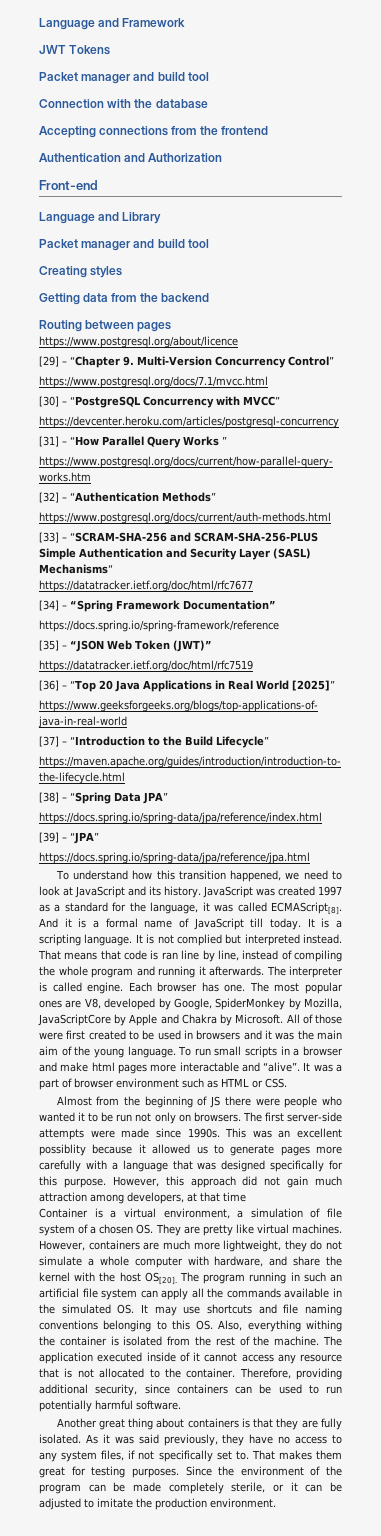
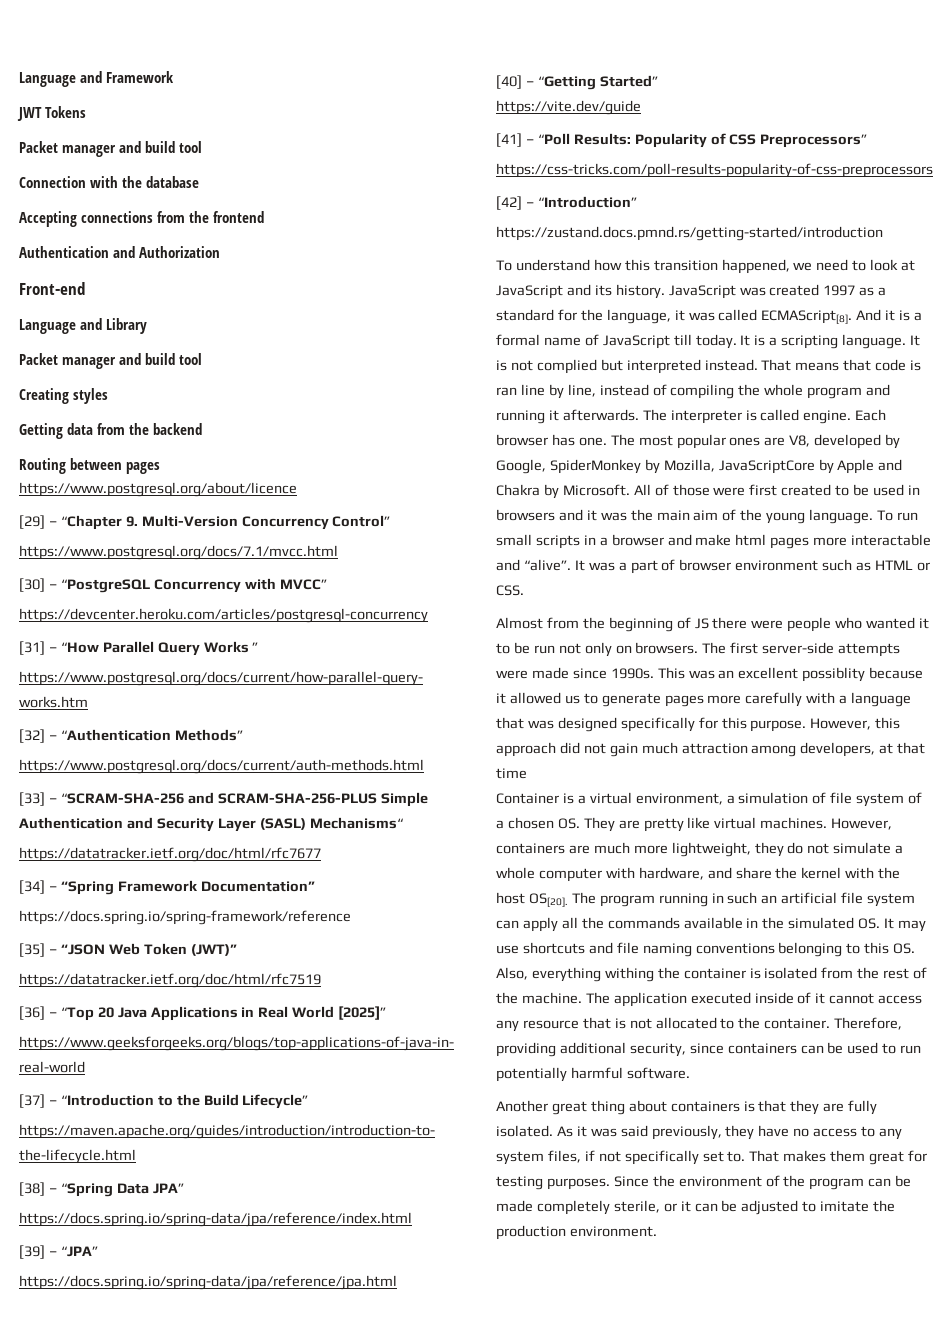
+ [40] – “Getting Started”
+ https://vite.dev/guide
+ [41] – “Poll Results: Popularity of CSS Preprocessors”
+ https://css-tricks.com/poll-results-popularity-of-css-preprocessors
+ [42] – “Introduction”
+ https://zustand.docs.pmnd.rs/getting-started/introduction

